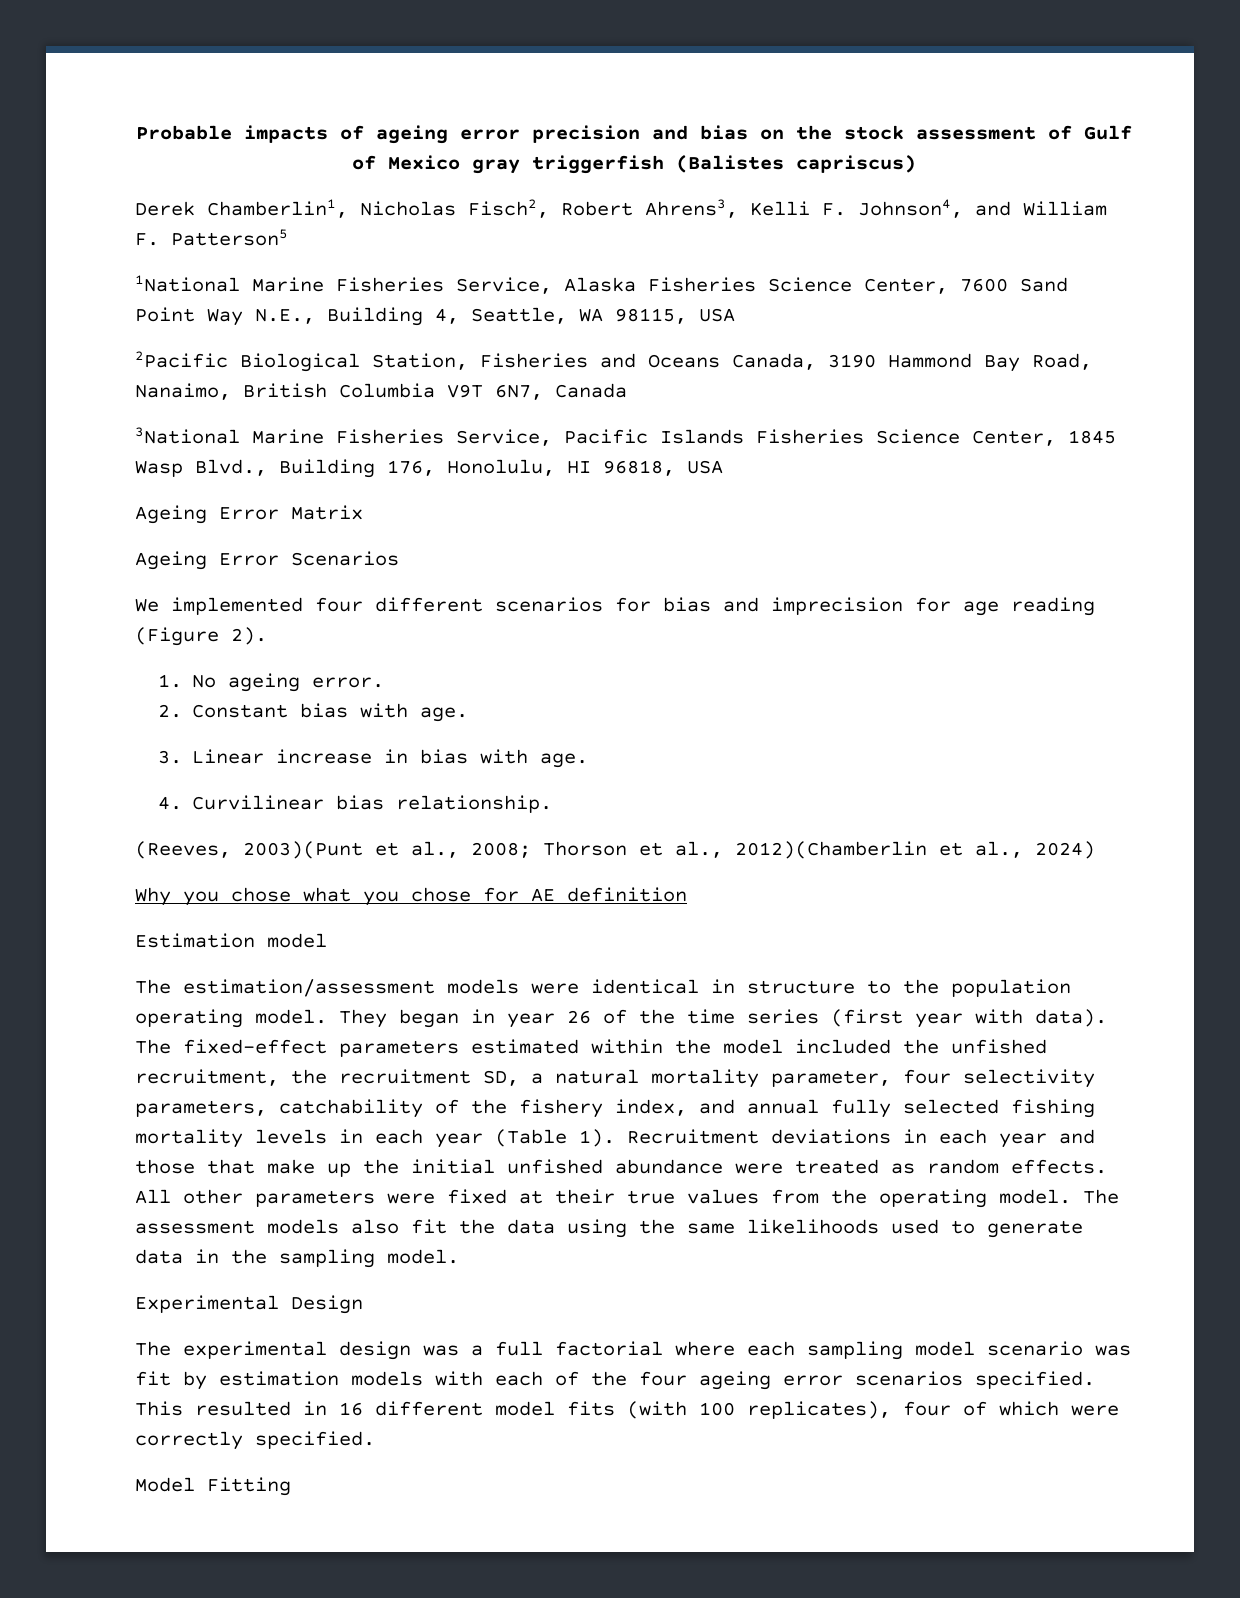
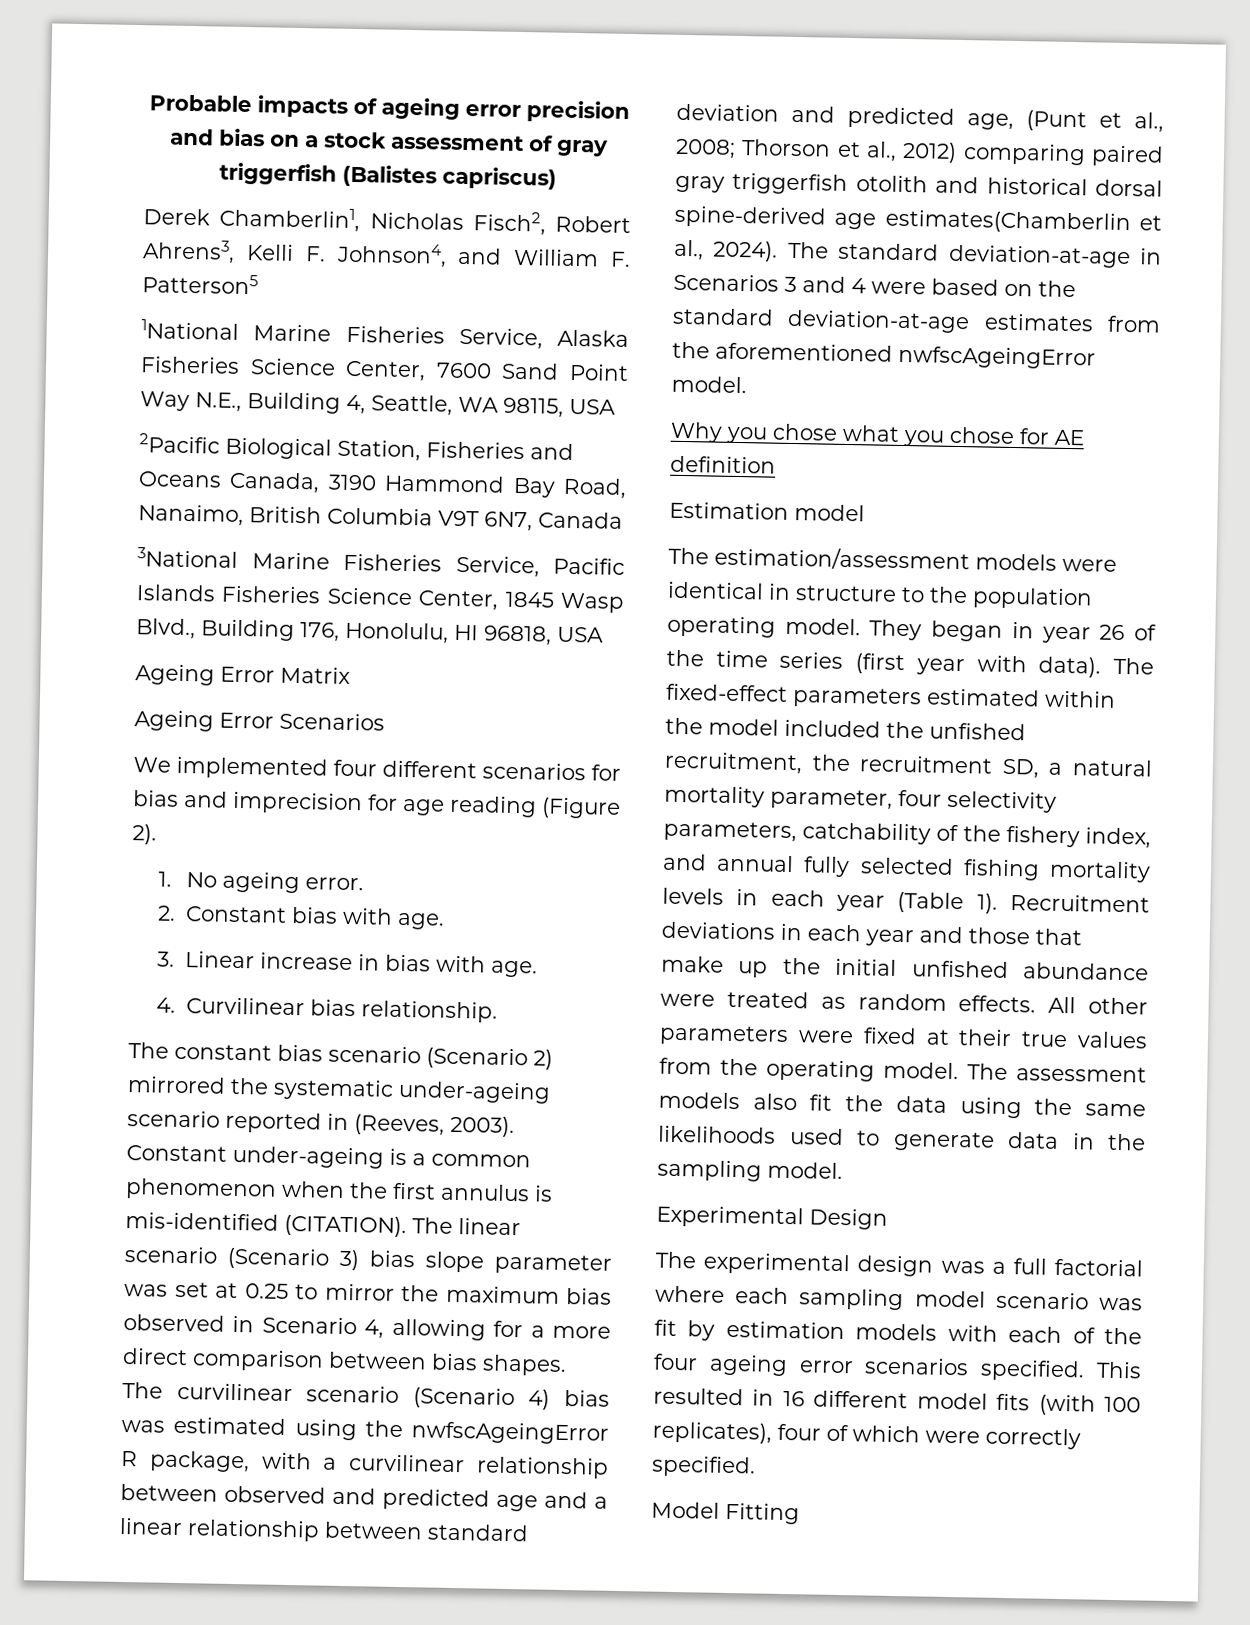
- Probable impacts of ageing error precision and bias on the stock assessment of Gulf of Mexico gray triggerfish (Balistes capriscus)
+ Probable impacts of ageing error precision and bias on a stock assessment of gray triggerfish (Balistes capriscus)
- (Reeves, 2003)(Punt et al., 2008; Thorson et al., 2012)(Chamberlin et al., 2024)
+ The constant bias scenario (Scenario 2) mirrored the systematic under-ageing scenario reported in (Reeves, 2003). Constant under-ageing is a common phenomenon when the first annulus is mis-identified (CITATION). The linear scenario (Scenario 3) bias slope parameter was set at 0.25 to mirror the maximum bias observed in Scenario 4, allowing for a more direct comparison between bias shapes. The curvilinear scenario (Scenario 4) bias was estimated using the nwfscAgeingError R package, with a curvilinear relationship between observed and predicted age and a linear relationship between standard deviation and predicted age, (Punt et al., 2008; Thorson et al., 2012) comparing paired gray triggerfish otolith and historical dorsal spine-derived age estimates(Chamberlin et al., 2024). The standard deviation-at-age in Scenarios 3 and 4 were based on the standard deviation-at-age estimates from the aforementioned nwfscAgeingError model.

